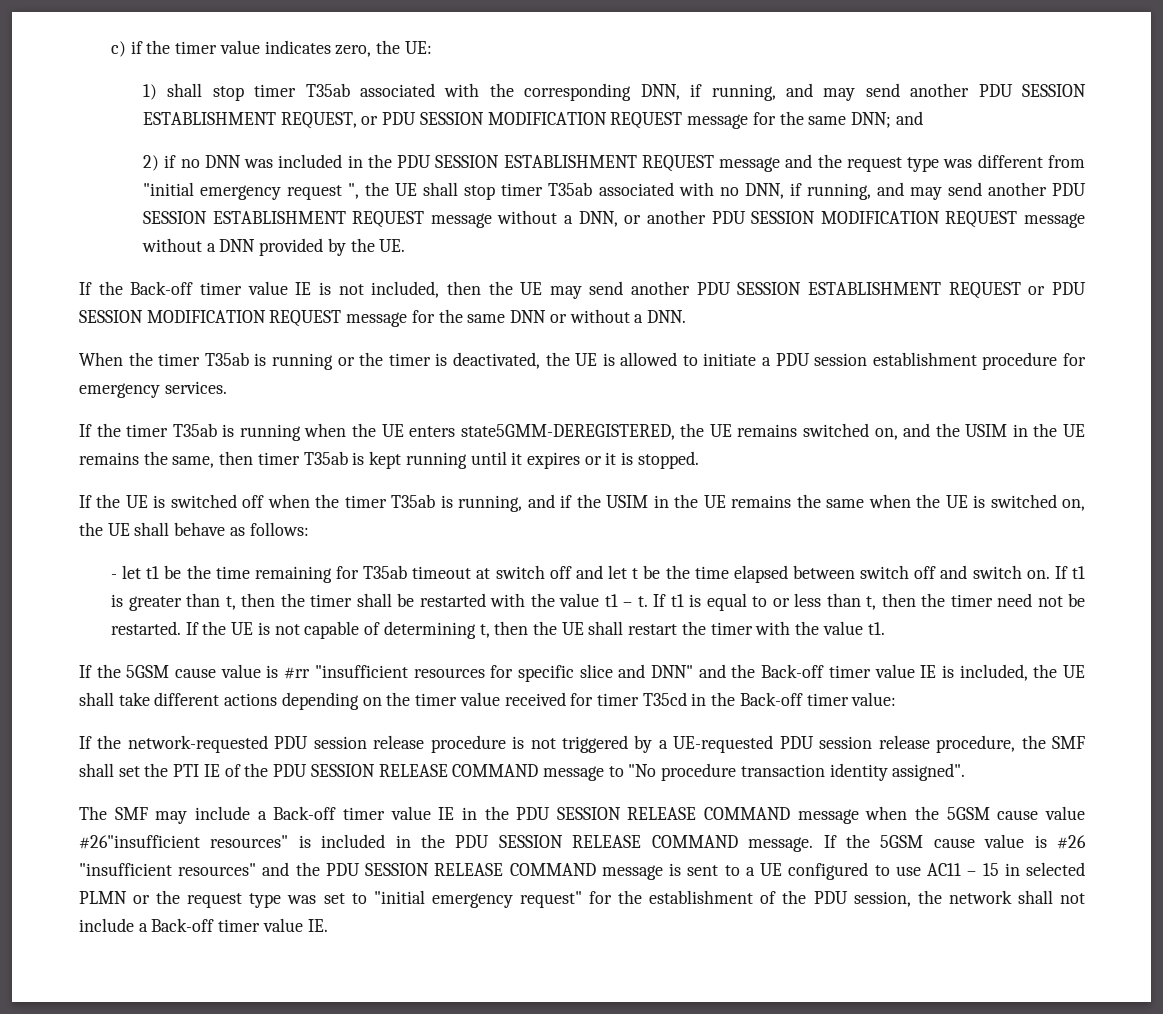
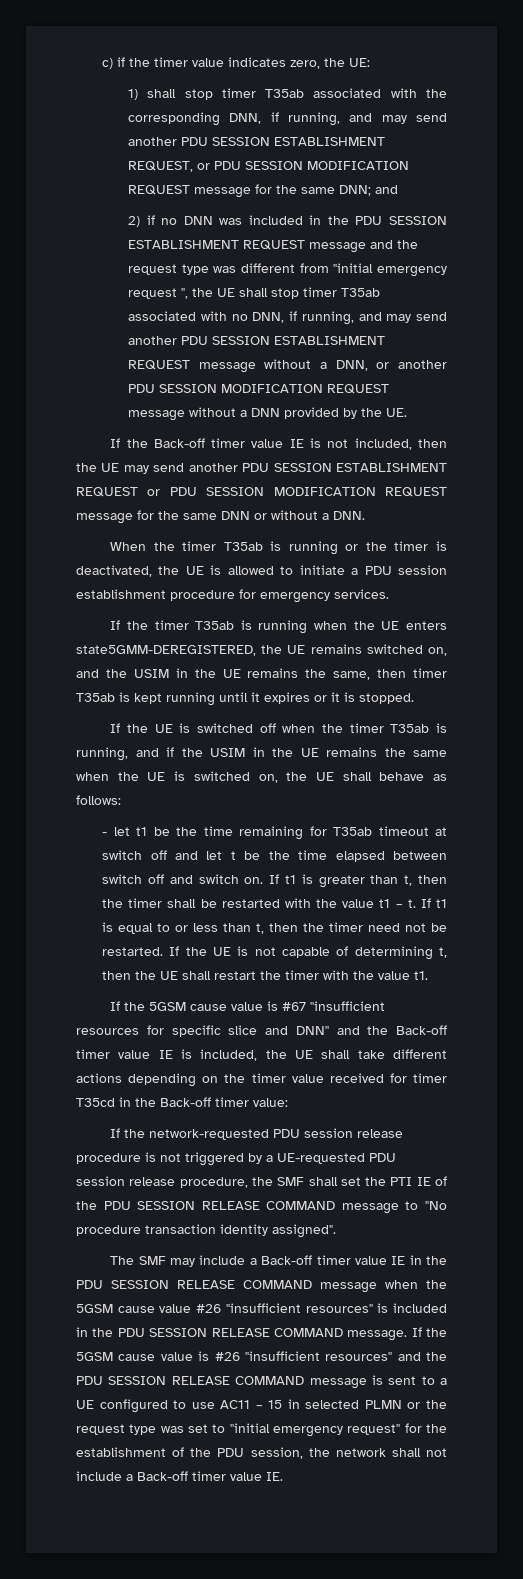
- If the 5GSM cause value is #rr "insufficient resources for specific slice and DNN" and the Back-off timer value IE is included, the UE shall take different actions depending on the timer value received for timer T35cd in the Back-off timer value:
+ If the 5GSM cause value is #67 "insufficient resources for specific slice and DNN" and the Back-off timer value IE is included, the UE shall take different actions depending on the timer value received for timer T35cd in the Back-off timer value:
- The SMF may include a Back-off timer value IE in the PDU SESSION RELEASE COMMAND message when the 5GSM cause value #26"insufficient resources" is included in the PDU SESSION RELEASE COMMAND message.
+ The SMF may include a Back-off timer value IE in the PDU SESSION RELEASE COMMAND message when the 5GSM cause value #26 "insufficient resources" is included in the PDU SESSION RELEASE COMMAND message.

